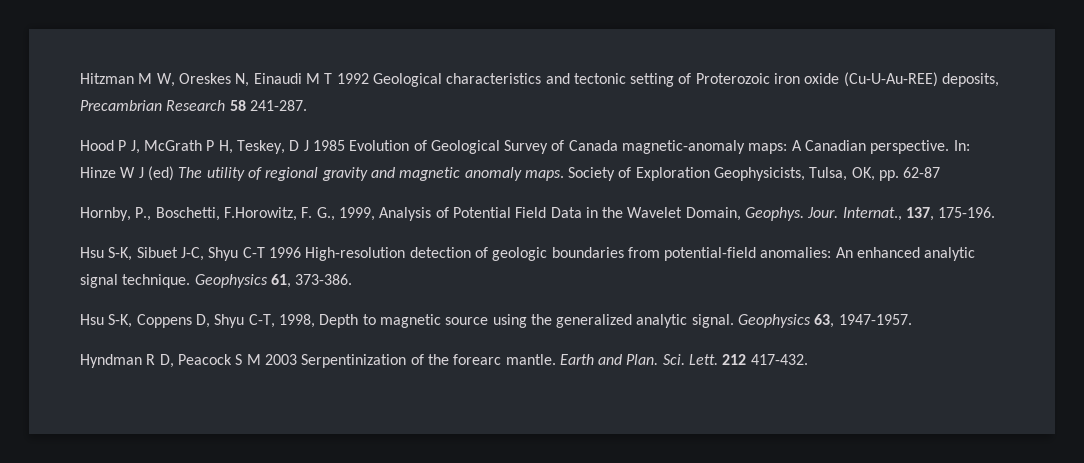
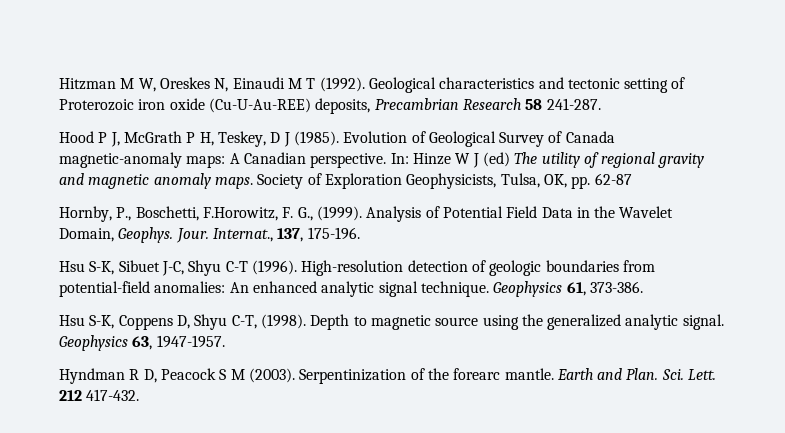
- Hitzman M W, Oreskes N, Einaudi M T 1992 Geological characteristics and tectonic setting of Proterozoic iron oxide (Cu-U-Au-REE) deposits, Precambrian Research 58 241-287.
+ Hitzman M W, Oreskes N, Einaudi M T (1992). Geological characteristics and tectonic setting of Proterozoic iron oxide (Cu-U-Au-REE) deposits, Precambrian Research 58 241-287.
- Hood P J, McGrath P H, Teskey, D J 1985 Evolution of Geological Survey of Canada magnetic-anomaly maps: A Canadian perspective.
+ Hood P J, McGrath P H, Teskey, D J (1985). Evolution of Geological Survey of Canada magnetic-anomaly maps: A Canadian perspective.
- Hornby, P., Boschetti, F.Horowitz, F. G., 1999, Analysis of Potential Field Data in the Wavelet Domain, Geophys.
+ Hornby, P., Boschetti, F.Horowitz, F. G., (1999). Analysis of Potential Field Data in the Wavelet Domain, Geophys.
- Hsu S-K, Sibuet J-C, Shyu C-T 1996 High-resolution detection of geologic boundaries from potential-field anomalies: An enhanced analytic signal technique.
+ Hsu S-K, Sibuet J-C, Shyu C-T (1996). High-resolution detection of geologic boundaries from potential-field anomalies: An enhanced analytic signal technique.
- Hsu S-K, Coppens D, Shyu C-T, 1998, Depth to magnetic source using the generalized analytic signal.
+ Hsu S-K, Coppens D, Shyu C-T, (1998). Depth to magnetic source using the generalized analytic signal.
- Hyndman R D, Peacock S M 2003 Serpentinization of the forearc mantle.
+ Hyndman R D, Peacock S M (2003). Serpentinization of the forearc mantle.

